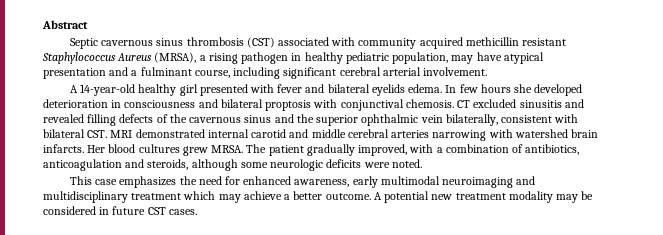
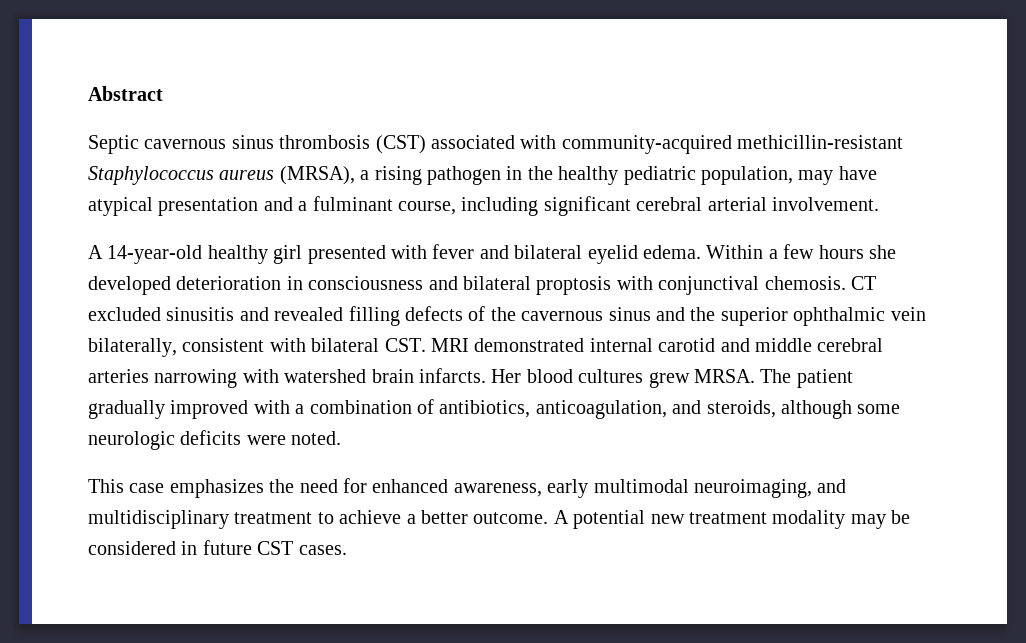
- Septic cavernous sinus thrombosis (CST) associated with community acquired methicillin resistant Staphylococcus Aureus (MRSA), a rising pathogen in healthy pediatric population, may have atypical presentation and a fulminant course, including significant cerebral arterial involvement.
+ Septic cavernous sinus thrombosis (CST) associated with community-acquired methicillin-resistant Staphylococcus aureus (MRSA), a rising pathogen in the healthy pediatric population, may have atypical presentation and a fulminant course, including significant cerebral arterial involvement.
- A 14-year-old healthy girl presented with fever and bilateral eyelids edema. In few hours she developed deterioration in consciousness and bilateral proptosis with conjunctival chemosis.
+ A 14-year-old healthy girl presented with fever and bilateral eyelid edema. Within a few hours she developed deterioration in consciousness and bilateral proptosis with conjunctival chemosis.
- The patient gradually improved, with a combination of antibiotics, anticoagulation and steroids, although some neurologic deficits were noted.
+ The patient gradually improved with a combination of antibiotics, anticoagulation, and steroids, although some neurologic deficits were noted.
- This case emphasizes the need for enhanced awareness, early multimodal neuroimaging and multidisciplinary treatment which may achieve a better outcome.
+ This case emphasizes the need for enhanced awareness, early multimodal neuroimaging, and multidisciplinary treatment to achieve a better outcome.

